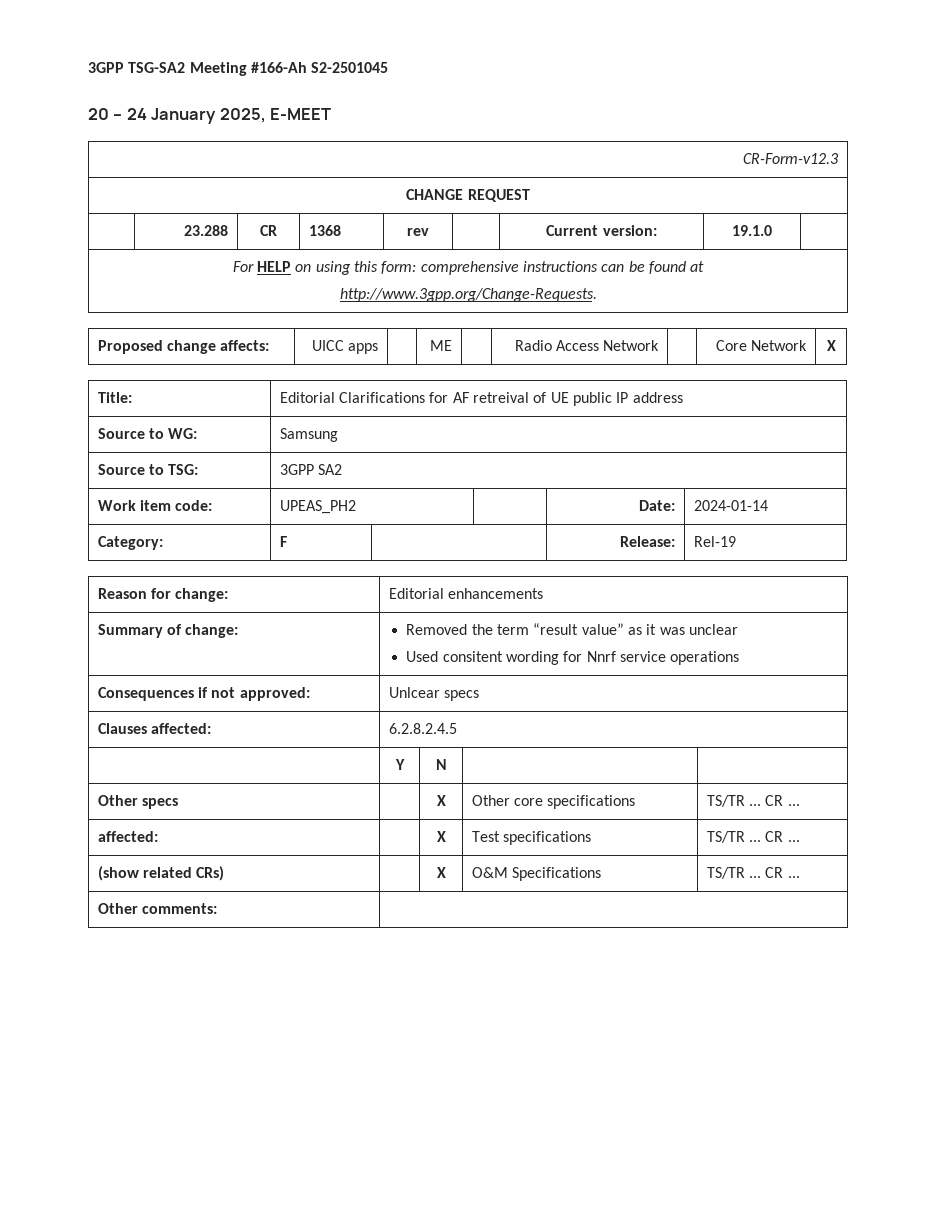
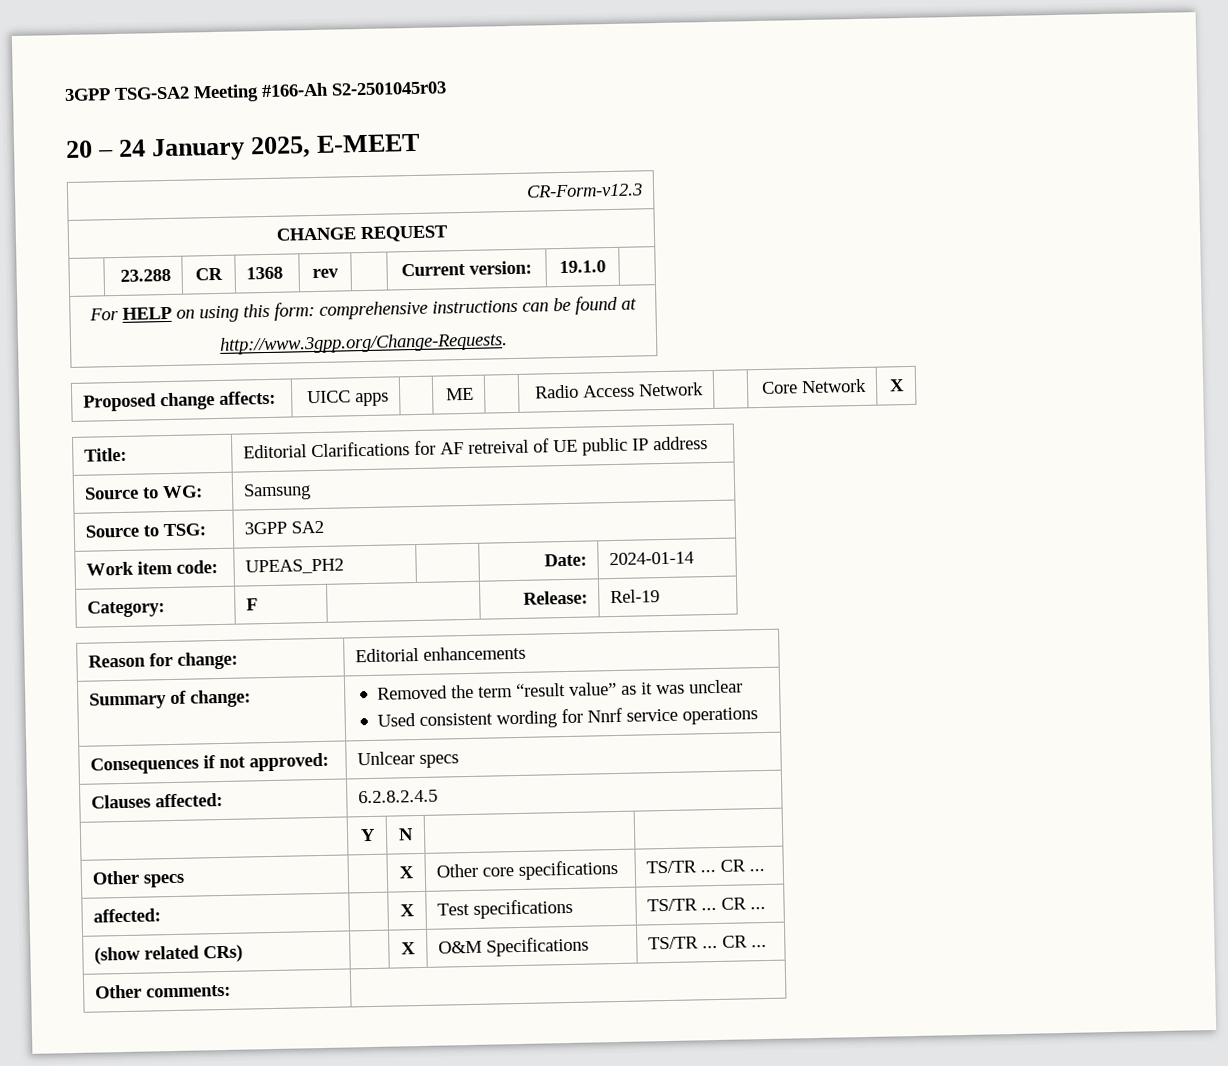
- 3GPP TSG-SA2 Meeting #166-Ah S2-2501045
+ 3GPP TSG-SA2 Meeting #166-Ah S2-2501045r03
  Summary of change: | Removed the term “result value” as it was unclear
- Used consitent wording for Nnrf service operations
+ Used consistent wording for Nnrf service operations

